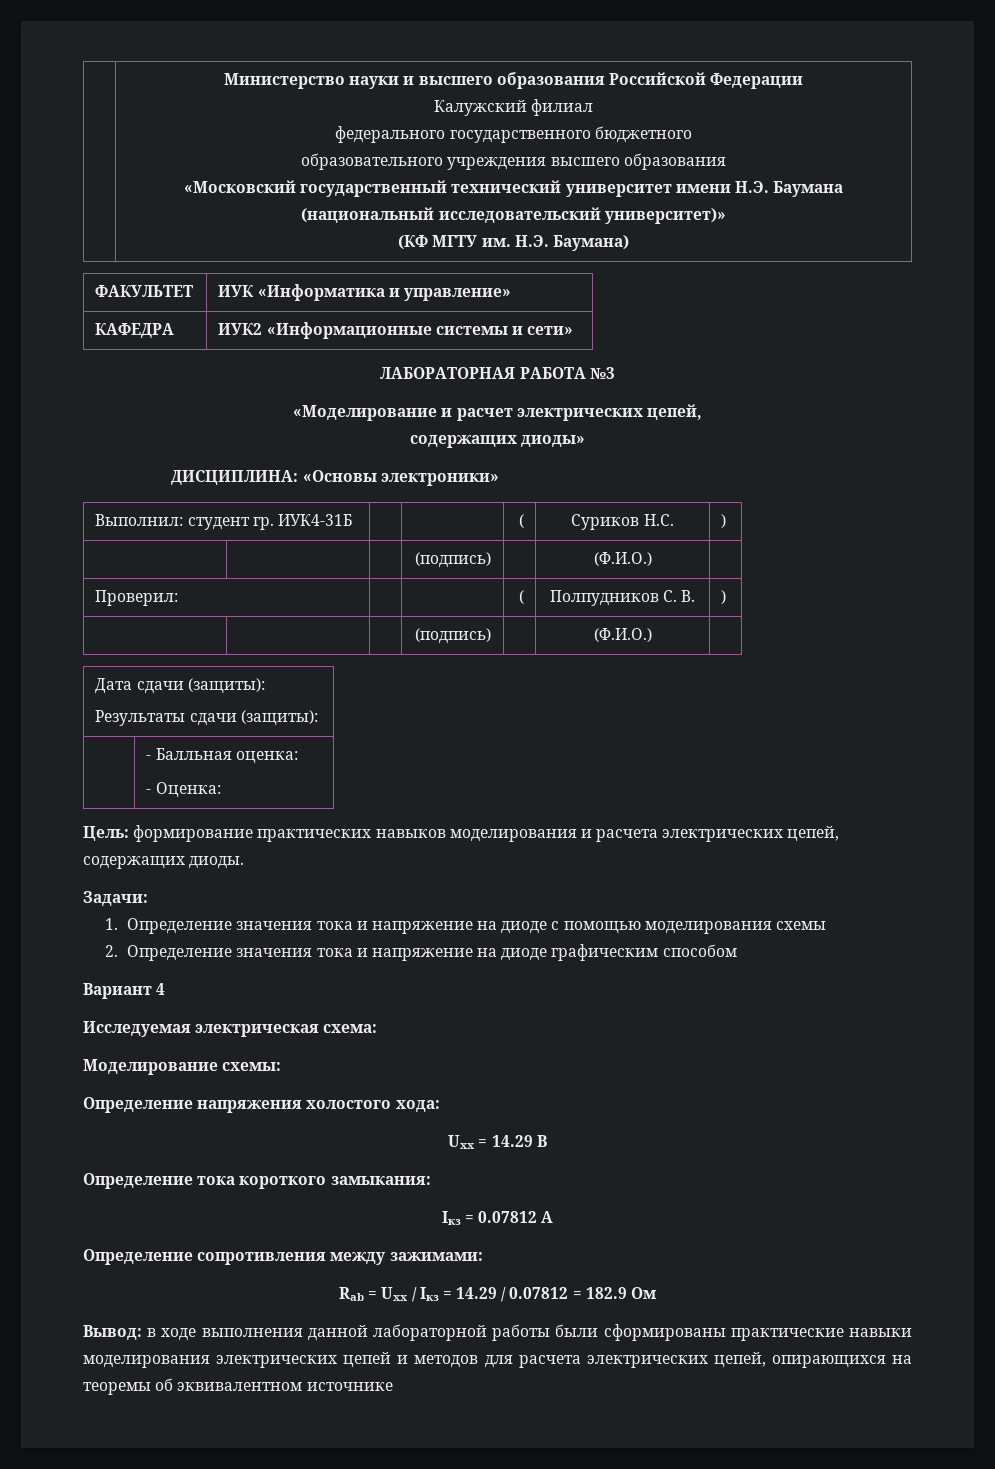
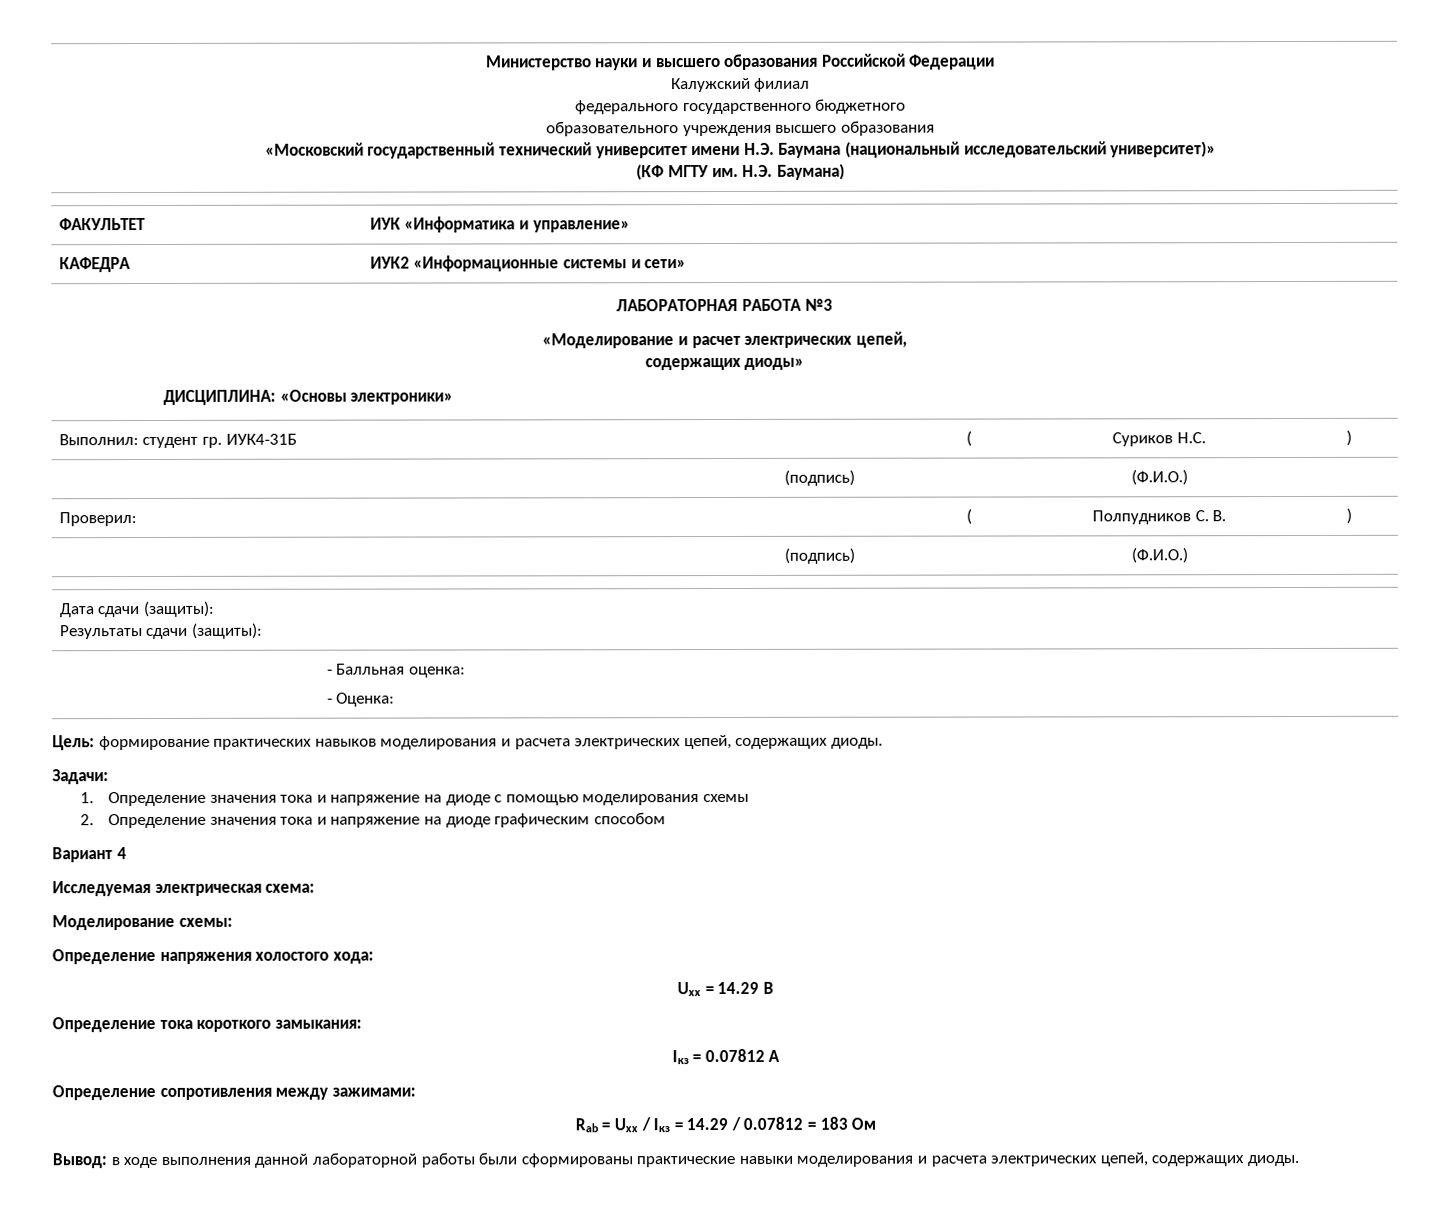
- Rab = Uxx / Iкз = 14.29 / 0.07812 = 182.9 Ом
+ Rab = Uxx / Iкз = 14.29 / 0.07812 = 183 Ом
- Вывод: в ходе выполнения данной лабораторной работы были сформированы практические навыки моделирования электрических цепей и методов для расчета электрических цепей, опирающихся на теоремы об эквивалентном источнике
+ Вывод: в ходе выполнения данной лабораторной работы были сформированы практические навыки моделирования и расчета электрических цепей, содержащих диоды.

